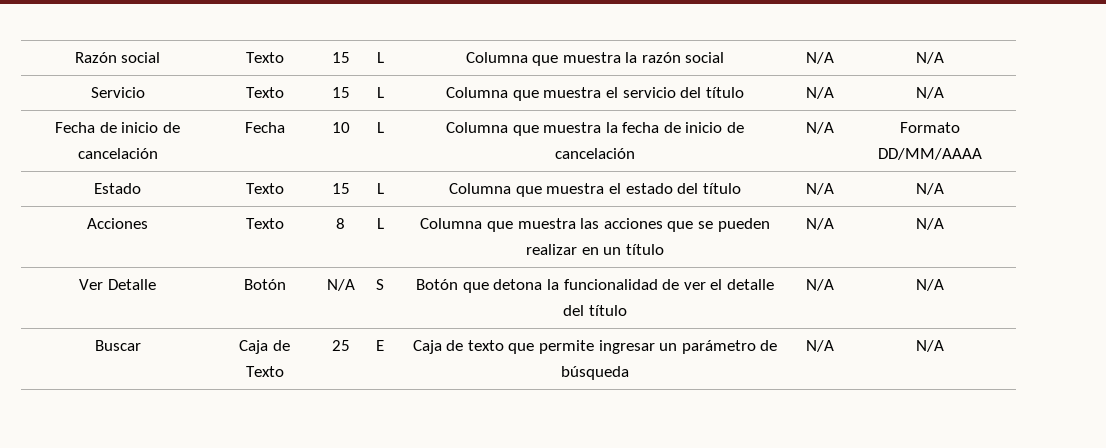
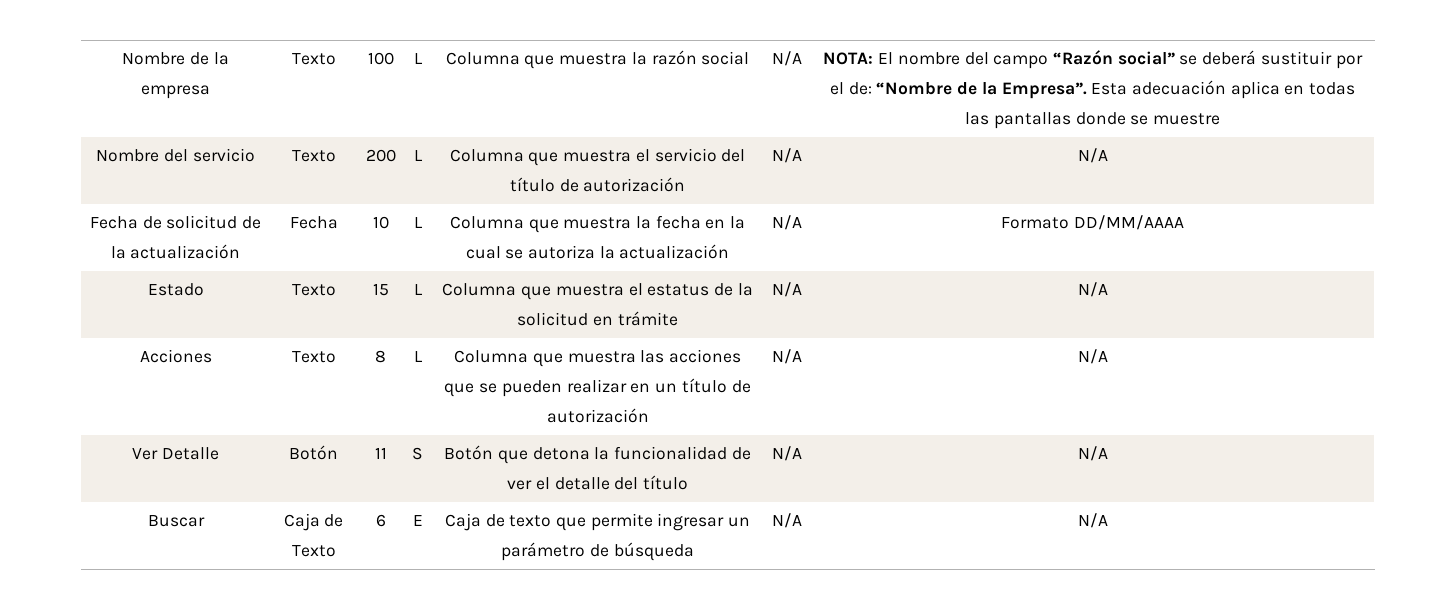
- Razón social | Texto | 15
+ Nombre de la empresa | Texto | 100
- Columna que muestra la razón social | N/A | N/A
- Servicio | Texto | 15 | L | Columna que muestra el servicio del título | N/A | N/A
+ Columna que muestra la razón social | N/A | NOTA: El nombre del campo “Razón social” se deberá sustituir por el de: “Nombre de la Empresa”. Esta adecuación aplica en todas las pantallas donde se muestre
+ Nombre del servicio | Texto | 200 | L | Columna que muestra el servicio del título de autorización | N/A | N/A
- Fecha de inicio de cancelación | Fecha | 10 | L | Columna que muestra la fecha de inicio de cancelación | N/A | Formato DD/MM/AAAA
+ Fecha de solicitud de la actualización | Fecha | 10 | L | Columna que muestra la fecha en la cual se autoriza la actualización | N/A | Formato DD/MM/AAAA
- Estado | Texto | 15 | L | Columna que muestra el estado del título | N/A | N/A
+ Estado | Texto | 15 | L | Columna que muestra el estatus de la solicitud en trámite | N/A | N/A
- Acciones | Texto | 8 | L | Columna que muestra las acciones que se pueden realizar en un título | N/A | N/A
+ Acciones | Texto | 8 | L | Columna que muestra las acciones que se pueden realizar en un título de autorización | N/A | N/A
- Ver Detalle | Botón | N/A | S | Botón que detona la funcionalidad de ver el detalle del título | N/A | N/A
+ Ver Detalle | Botón | 11 | S | Botón que detona la funcionalidad de ver el detalle del título | N/A | N/A
- Buscar | Caja de Texto | 25 | E | Caja de texto que permite ingresar un parámetro de búsqueda | N/A | N/A
+ Buscar | Caja de Texto | 6 | E | Caja de texto que permite ingresar un parámetro de búsqueda | N/A | N/A

